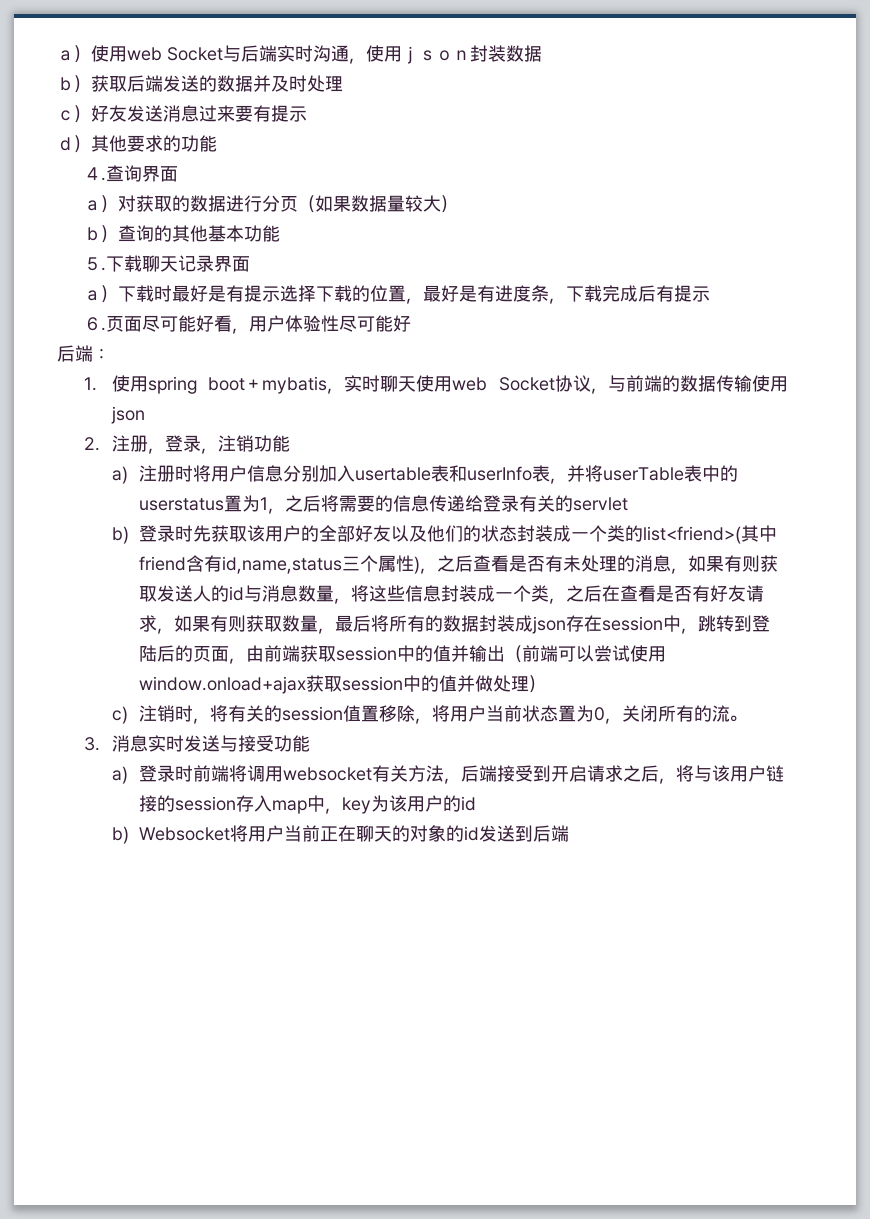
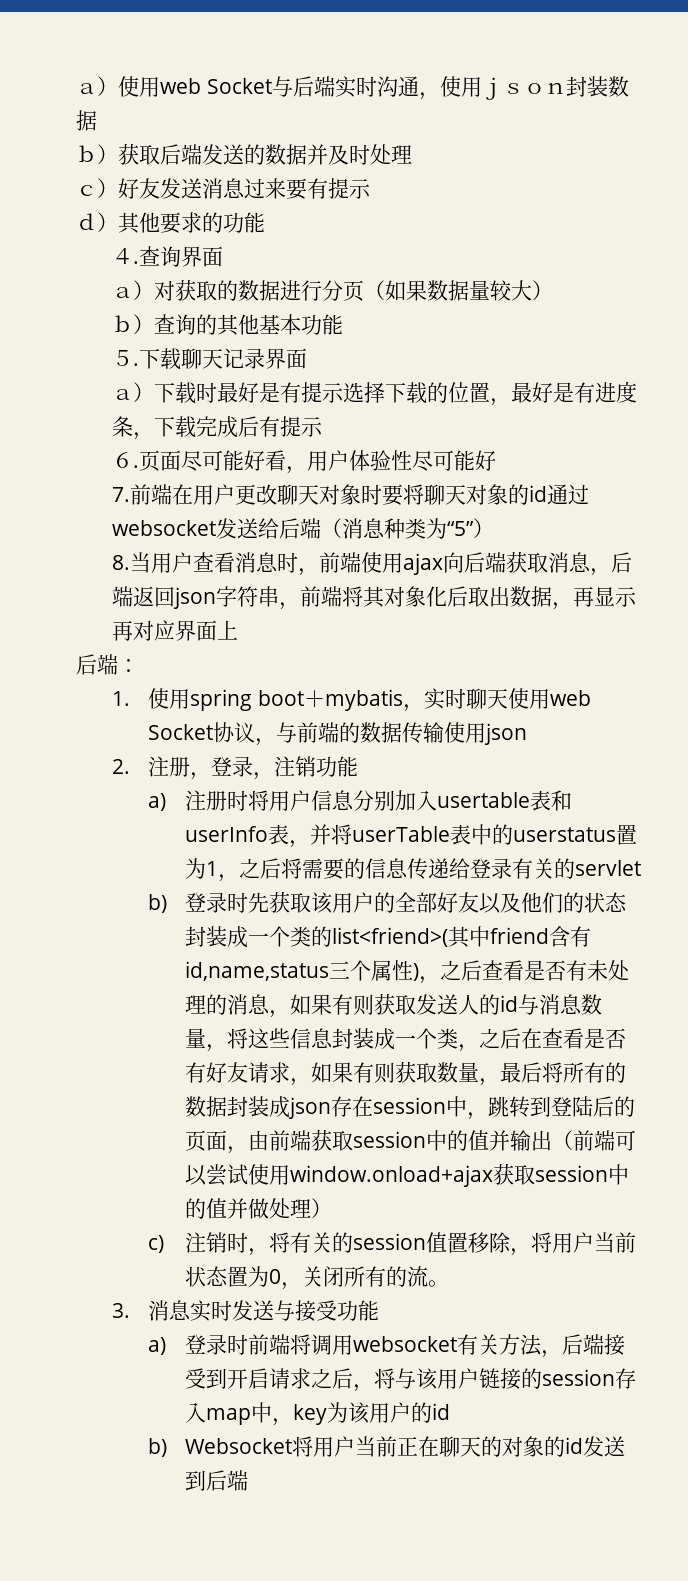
+ 7.前端在用户更改聊天对象时要将聊天对象的id通过websocket发送给后端（消息种类为“5”）
+ 8.当用户查看消息时，前端使用ajax向后端获取消息，后端返回json字符串，前端将其对象化后取出数据，再显示再对应界面上

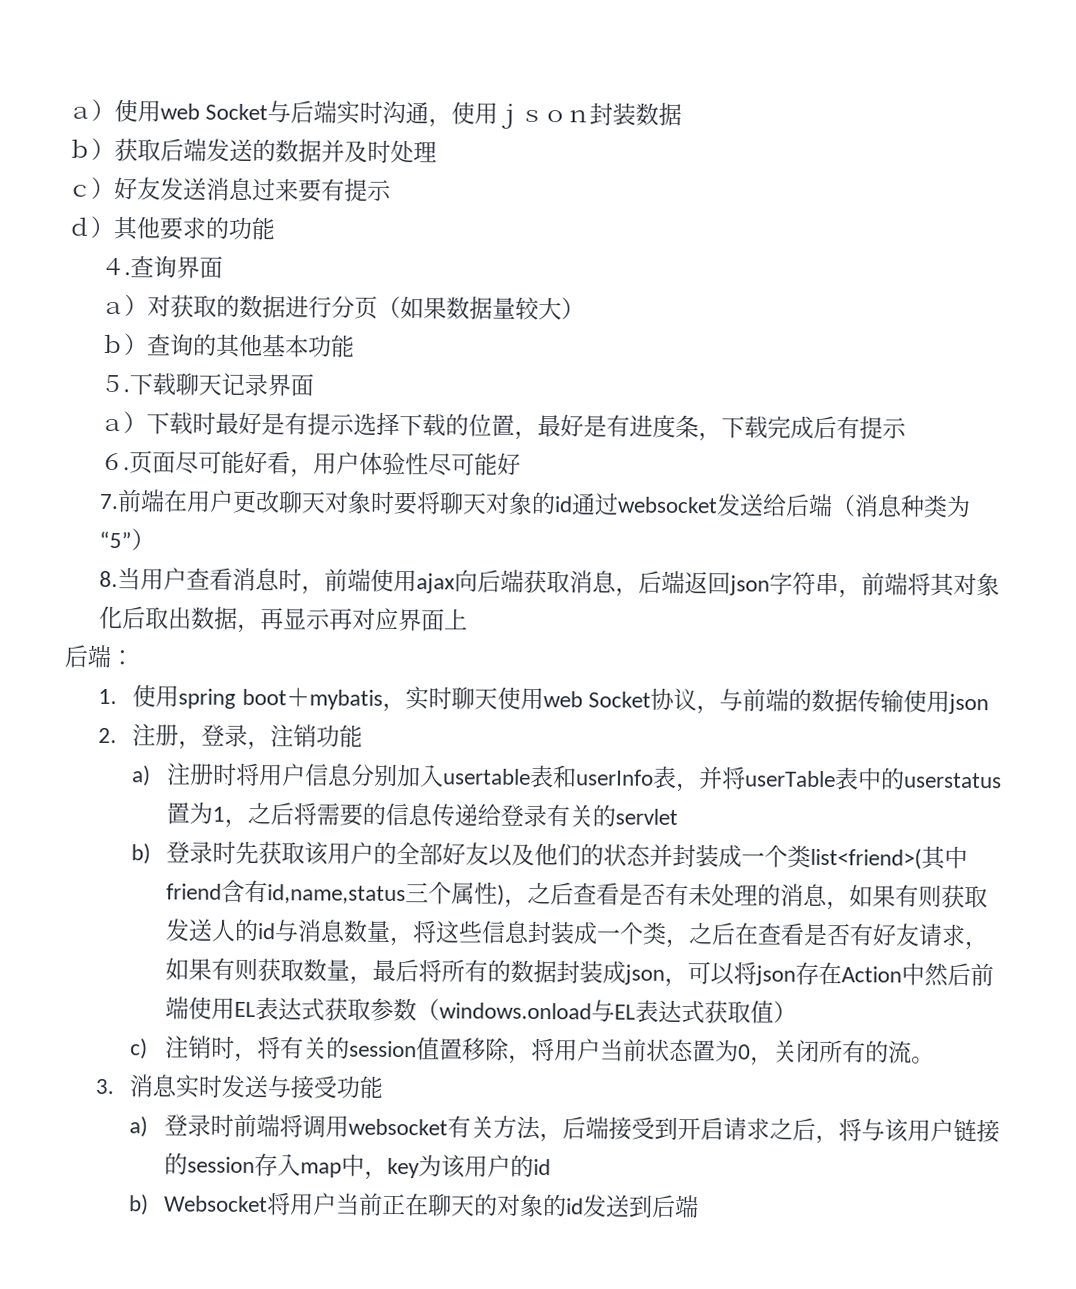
- b)登录时先获取该用户的全部好友以及他们的状态封装成一个类的list<friend>(其中friend含有id,name,status三个属性)，之后查看是否有未处理的消息，如果有则获取发送人的id与消息数量，将这些信息封装成一个类，之后在查看是否有好友请求，如果有则获取数量，最后将所有的数据封装成json存在session中，跳转到登陆后的页面，由前端获取session中的值并输出（前端可以尝试使用window.onload+ajax获取session中的值并做处理）
+ b)登录时先获取该用户的全部好友以及他们的状态并封装成一个类list<friend>(其中friend含有id,name,status三个属性)，之后查看是否有未处理的消息，如果有则获取发送人的id与消息数量，将这些信息封装成一个类，之后在查看是否有好友请求，如果有则获取数量，最后将所有的数据封装成json，可以将json存在Action中然后前端使用EL表达式获取参数（windows.onload与EL表达式获取值）

